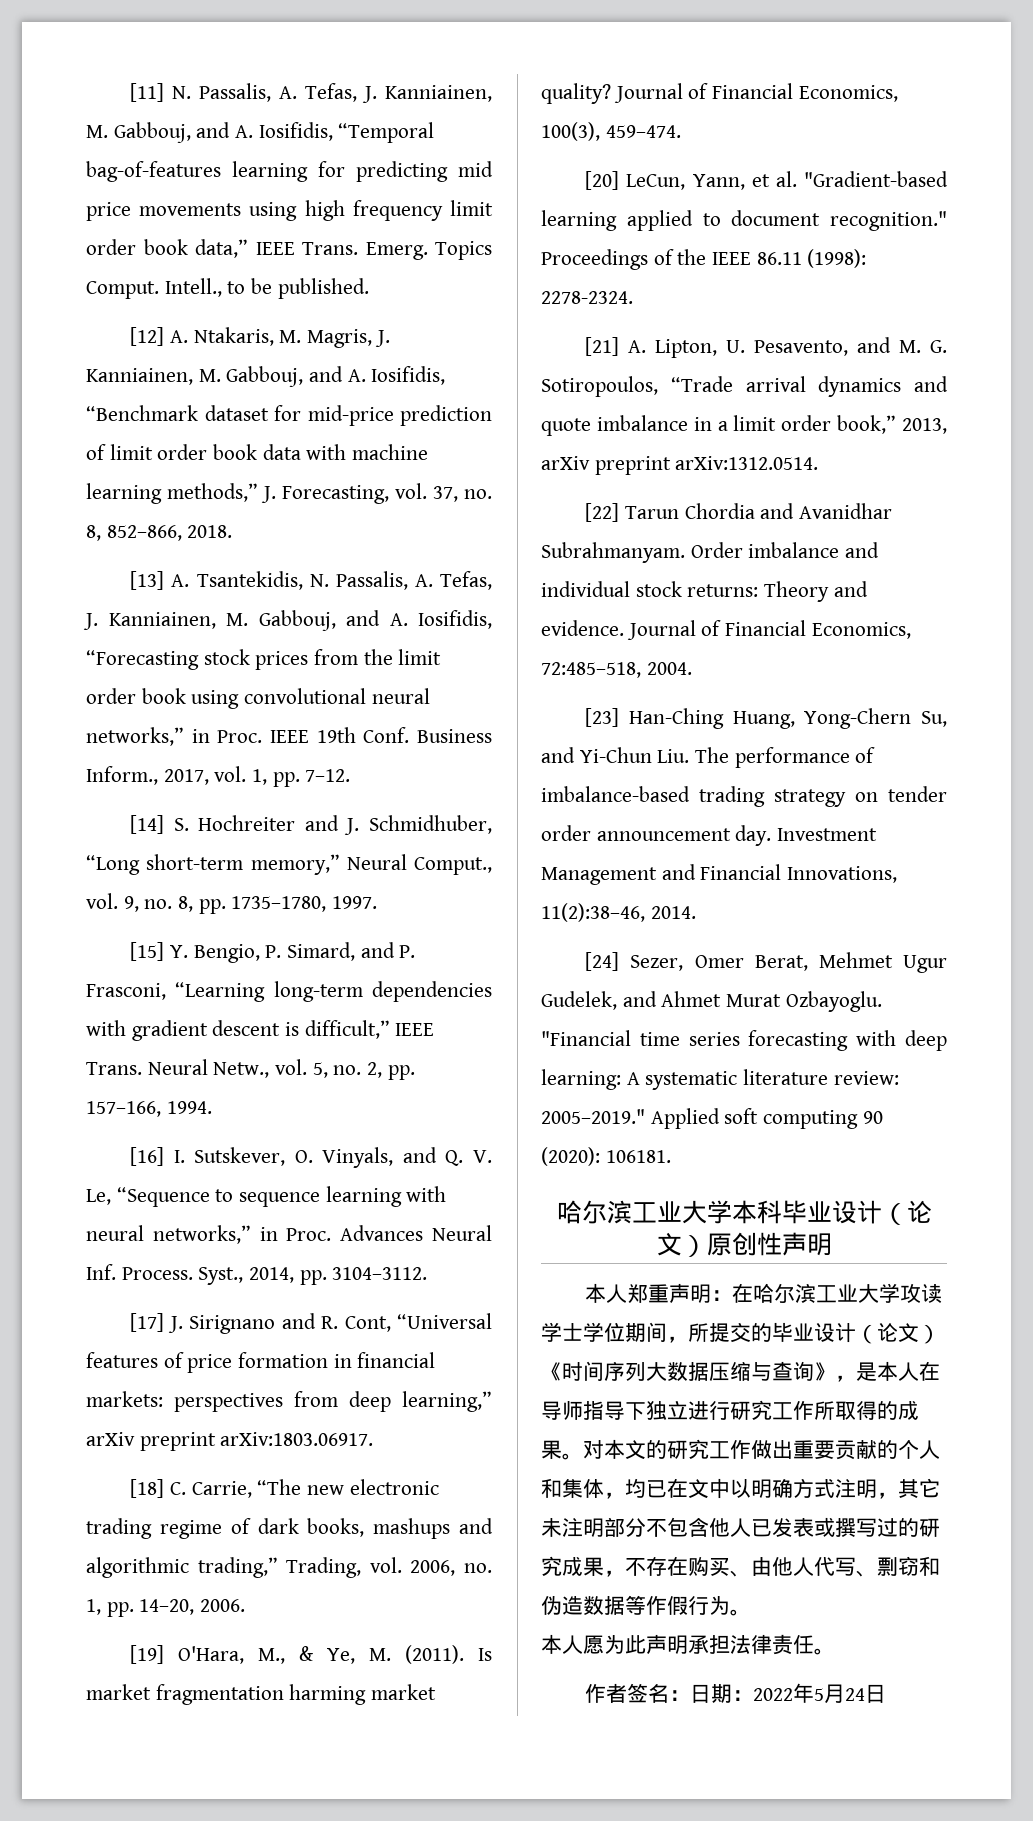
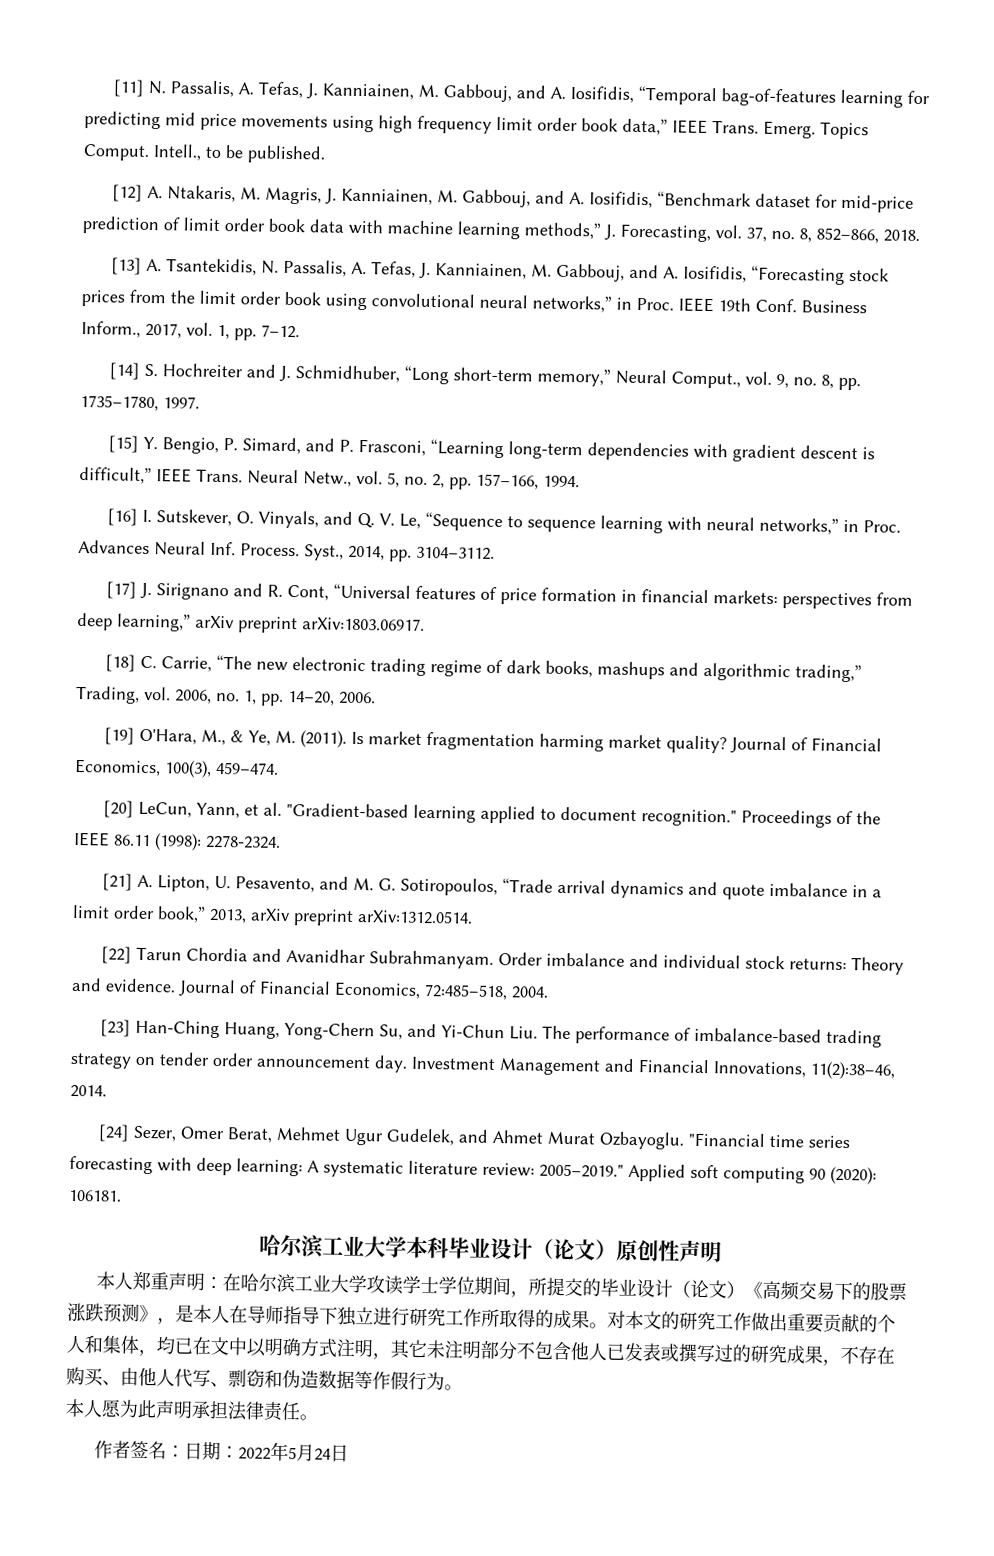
- 本人郑重声明：在哈尔滨工业大学攻读学士学位期间，所提交的毕业设计（论文）《时间序列大数据压缩与查询》，是本人在导师指导下独立进行研究工作所取得的成果。
+ 本人郑重声明：在哈尔滨工业大学攻读学士学位期间，所提交的毕业设计（论文）《高频交易下的股票涨跌预测》，是本人在导师指导下独立进行研究工作所取得的成果。

